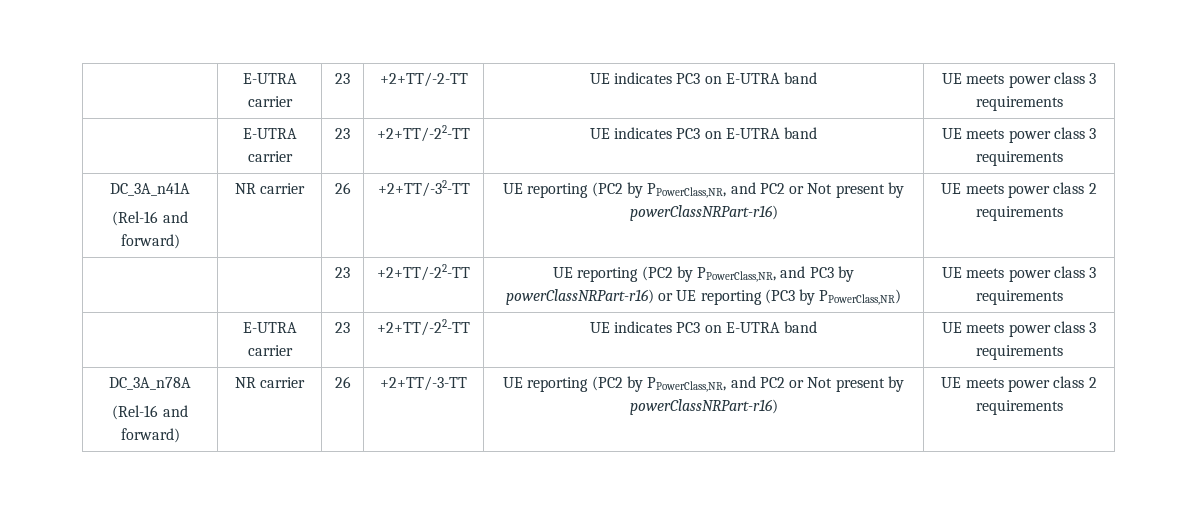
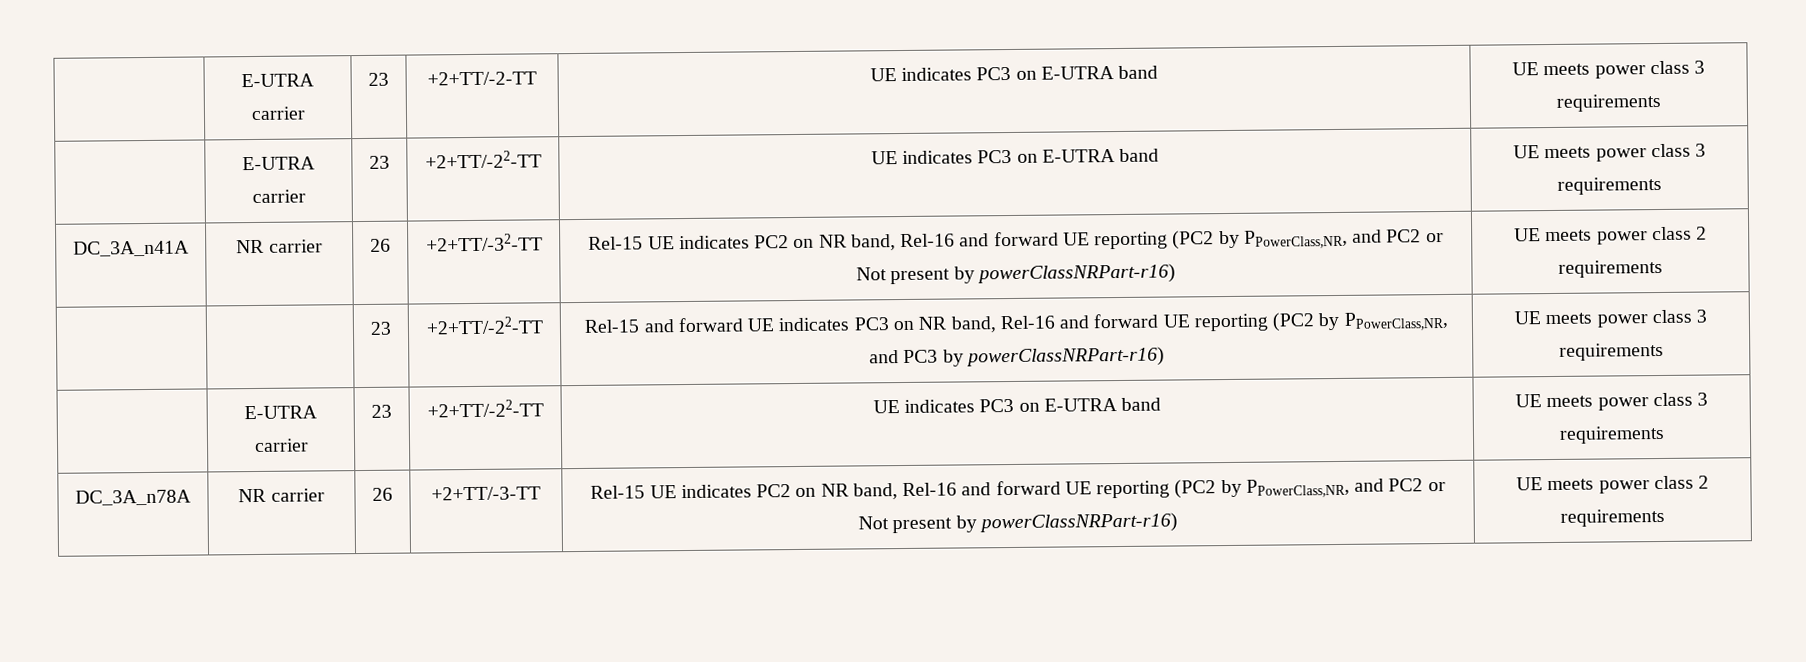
- DC_3A_n41A
- (Rel-16 and forward) | NR carrier | 26 | +2+TT/-32-TT | UE reporting (PC2 by PPowerClass,NR, and PC2 or Not present by powerClassNRPart-r16) | UE meets power class 2 requirements
+ DC_3A_n41A | NR carrier | 26 | +2+TT/-32-TT | Rel-15 UE indicates PC2 on NR band, Rel-16 and forward UE reporting (PC2 by PPowerClass,NR, and PC2 or Not present by powerClassNRPart-r16) | UE meets power class 2 requirements
- | | 23 | +2+TT/-22-TT | UE reporting (PC2 by PPowerClass,NR, and PC3 by powerClassNRPart-r16) or UE reporting (PC3 by PPowerClass,NR) | UE meets power class 3 requirements
+ | | 23 | +2+TT/-22-TT | Rel-15 and forward UE indicates PC3 on NR band, Rel-16 and forward UE reporting (PC2 by PPowerClass,NR, and PC3 by powerClassNRPart-r16) | UE meets power class 3 requirements
- DC_3A_n78A
- (Rel-16 and forward) | NR carrier | 26 | +2+TT/-3-TT | UE reporting (PC2 by PPowerClass,NR, and PC2 or Not present by powerClassNRPart-r16) | UE meets power class 2 requirements
+ DC_3A_n78A | NR carrier | 26 | +2+TT/-3-TT | Rel-15 UE indicates PC2 on NR band, Rel-16 and forward UE reporting (PC2 by PPowerClass,NR, and PC2 or Not present by powerClassNRPart-r16) | UE meets power class 2 requirements

